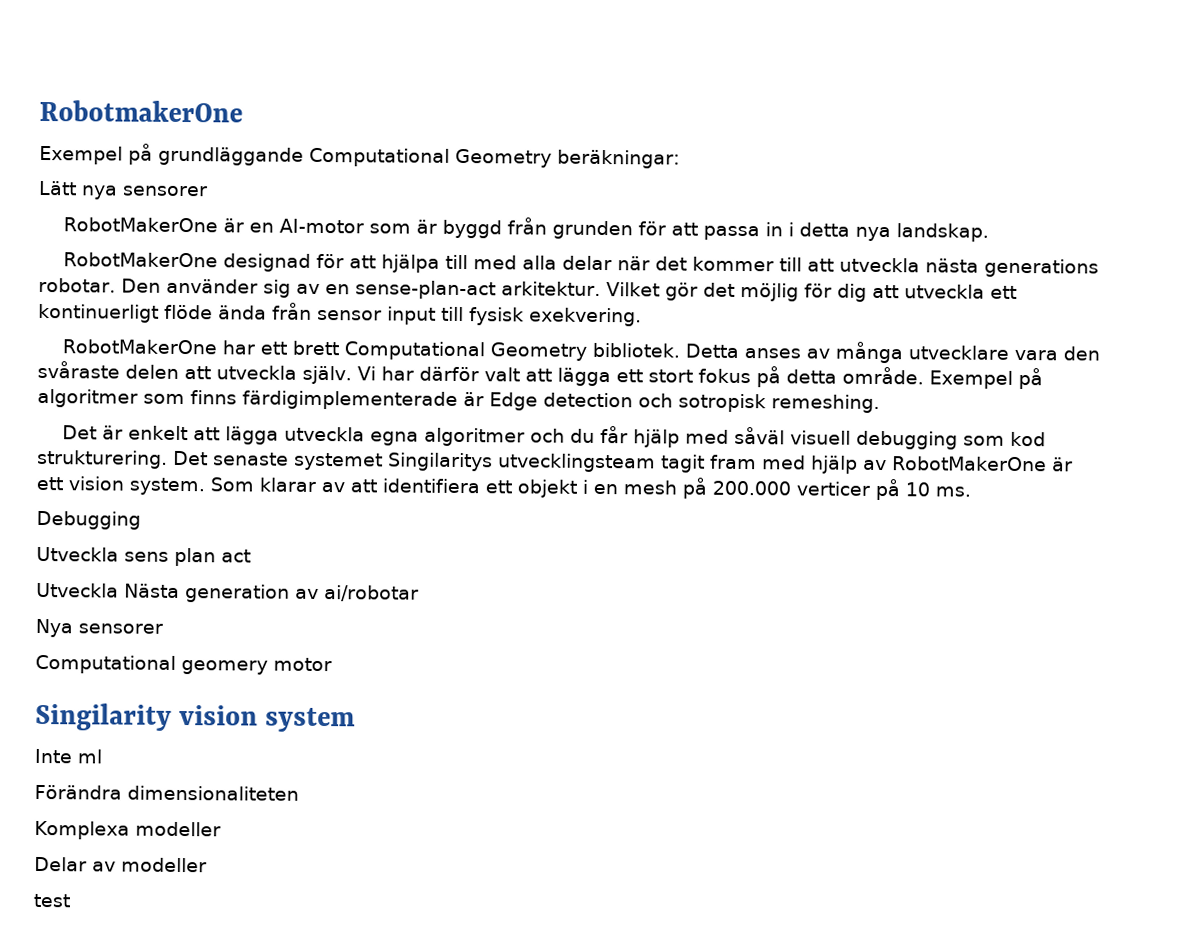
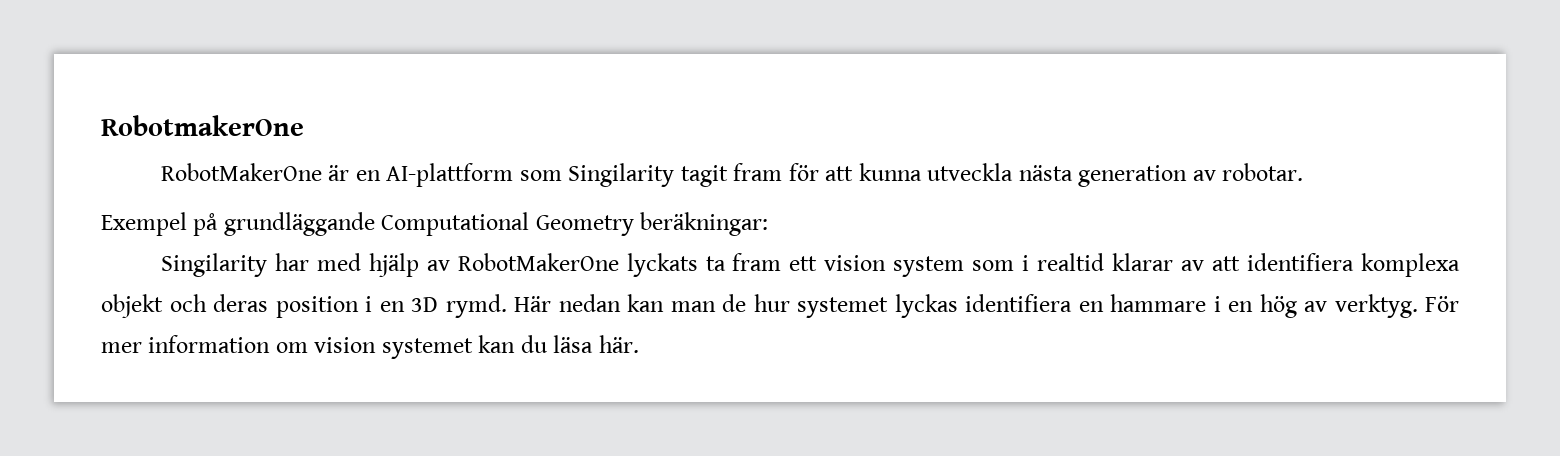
+ RobotMakerOne är en AI-plattform som Singilarity tagit fram för att kunna utveckla nästa generation av robotar.
- Lätt nya sensorer
- RobotMakerOne är en AI-motor som är byggd från grunden för att passa in i detta nya landskap.
- RobotMakerOne designad för att hjälpa till med alla delar när det kommer till att utveckla nästa generations robotar. Den använder sig av en sense-plan-act arkitektur. Vilket gör det möjlig för dig att utveckla ett kontinuerligt flöde ända från sensor input till fysisk exekvering.
- RobotMakerOne har ett brett Computational Geometry bibliotek. Detta anses av många utvecklare vara den svåraste delen att utveckla själv. Vi har därför valt att lägga ett stort fokus på detta område. Exempel på algoritmer som finns färdigimplementerade är Edge detection och sotropisk remeshing.
- Det är enkelt att lägga utveckla egna algoritmer och du får hjälp med såväl visuell debugging som kod strukturering. Det senaste systemet Singilaritys utvecklingsteam tagit fram med hjälp av RobotMakerOne är ett vision system. Som klarar av att identifiera ett objekt i en mesh på 200.000 verticer på 10 ms.
- Debugging
- Utveckla sens plan act
- Utveckla Nästa generation av ai/robotar
- Nya sensorer
- Computational geomery motor
- Singilarity vision system
- Inte ml
- Förändra dimensionaliteten
- Komplexa modeller
- Delar av modeller
- test
+ Singilarity har med hjälp av RobotMakerOne lyckats ta fram ett vision system som i realtid klarar av att identifiera komplexa objekt och deras position i en 3D rymd. Här nedan kan man de hur systemet lyckas identifiera en hammare i en hög av verktyg. För mer information om vision systemet kan du läsa här.

